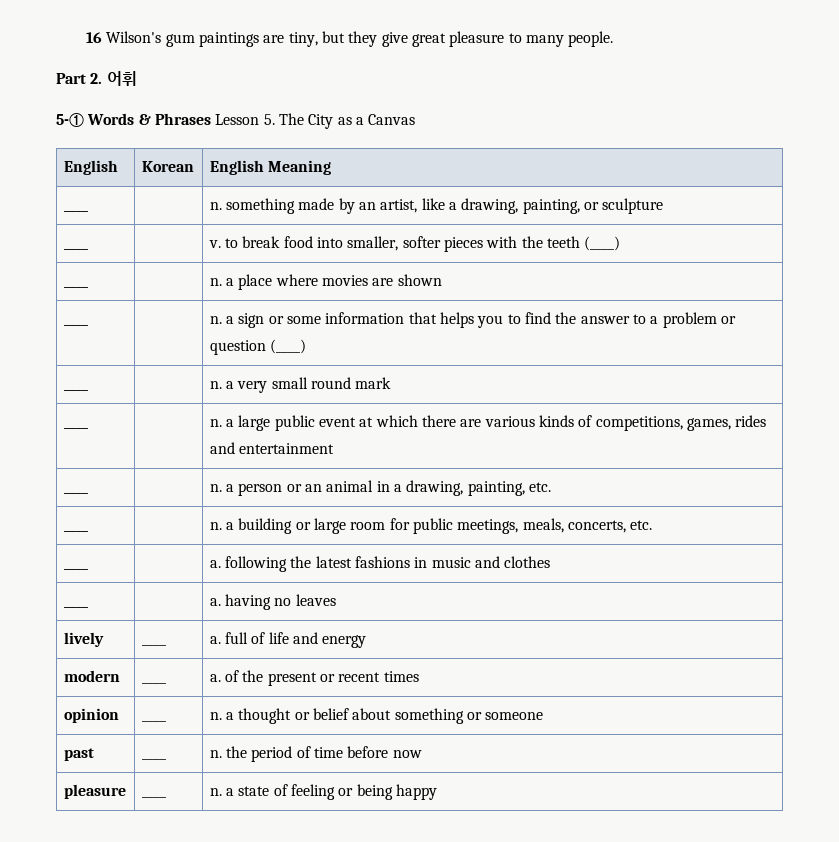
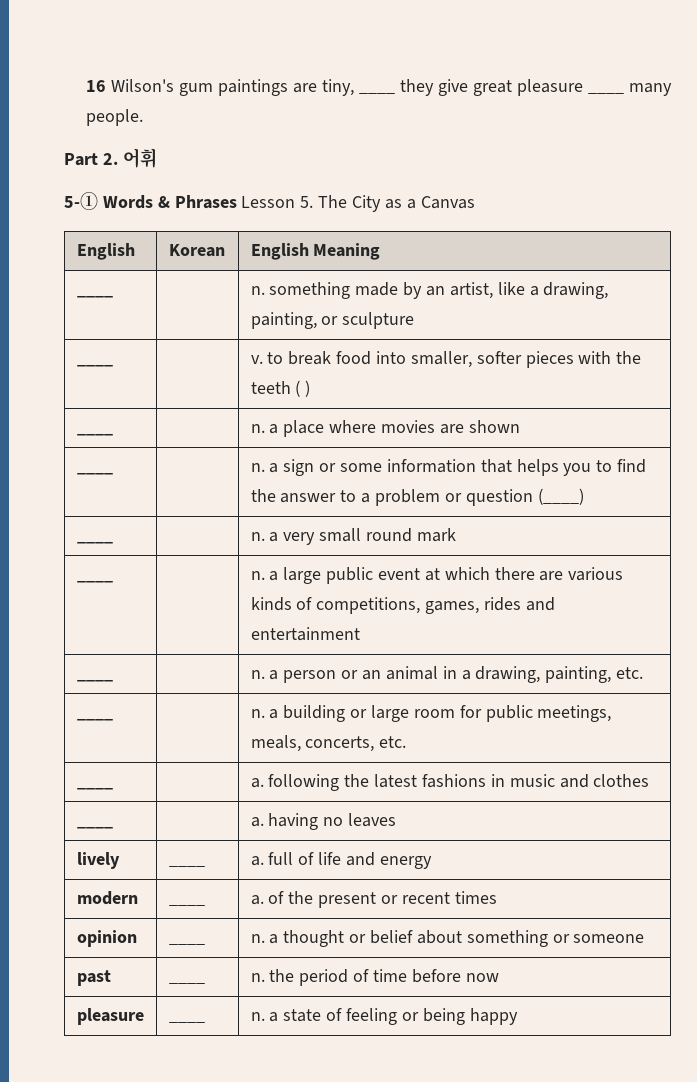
- 16 Wilson's gum paintings are tiny, but they give great pleasure to many people.
+ 16 Wilson's gum paintings are tiny, ____ they give great pleasure ____ many people.
- ____ | | v. to break food into smaller, softer pieces with the teeth (____)
+ ____ | | v. to break food into smaller, softer pieces with the teeth ( )

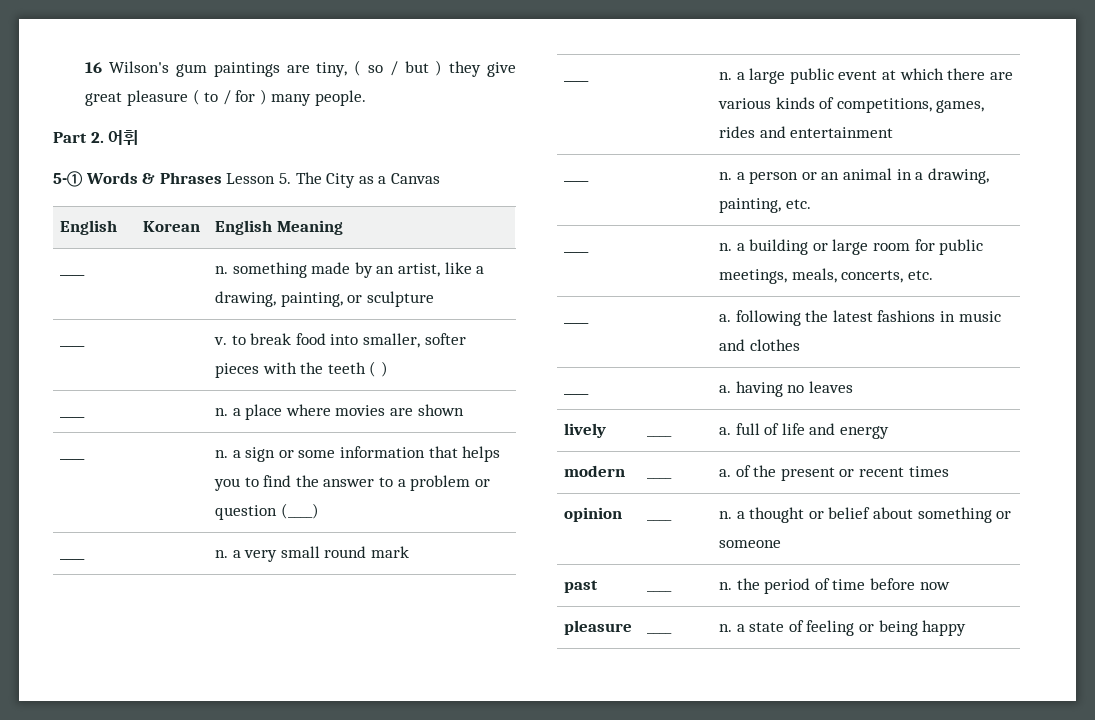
- 16 Wilson's gum paintings are tiny, ____ they give great pleasure ____ many people.
+ 16 Wilson's gum paintings are tiny, ( so / but ) they give great pleasure ( to / for ) many people.

